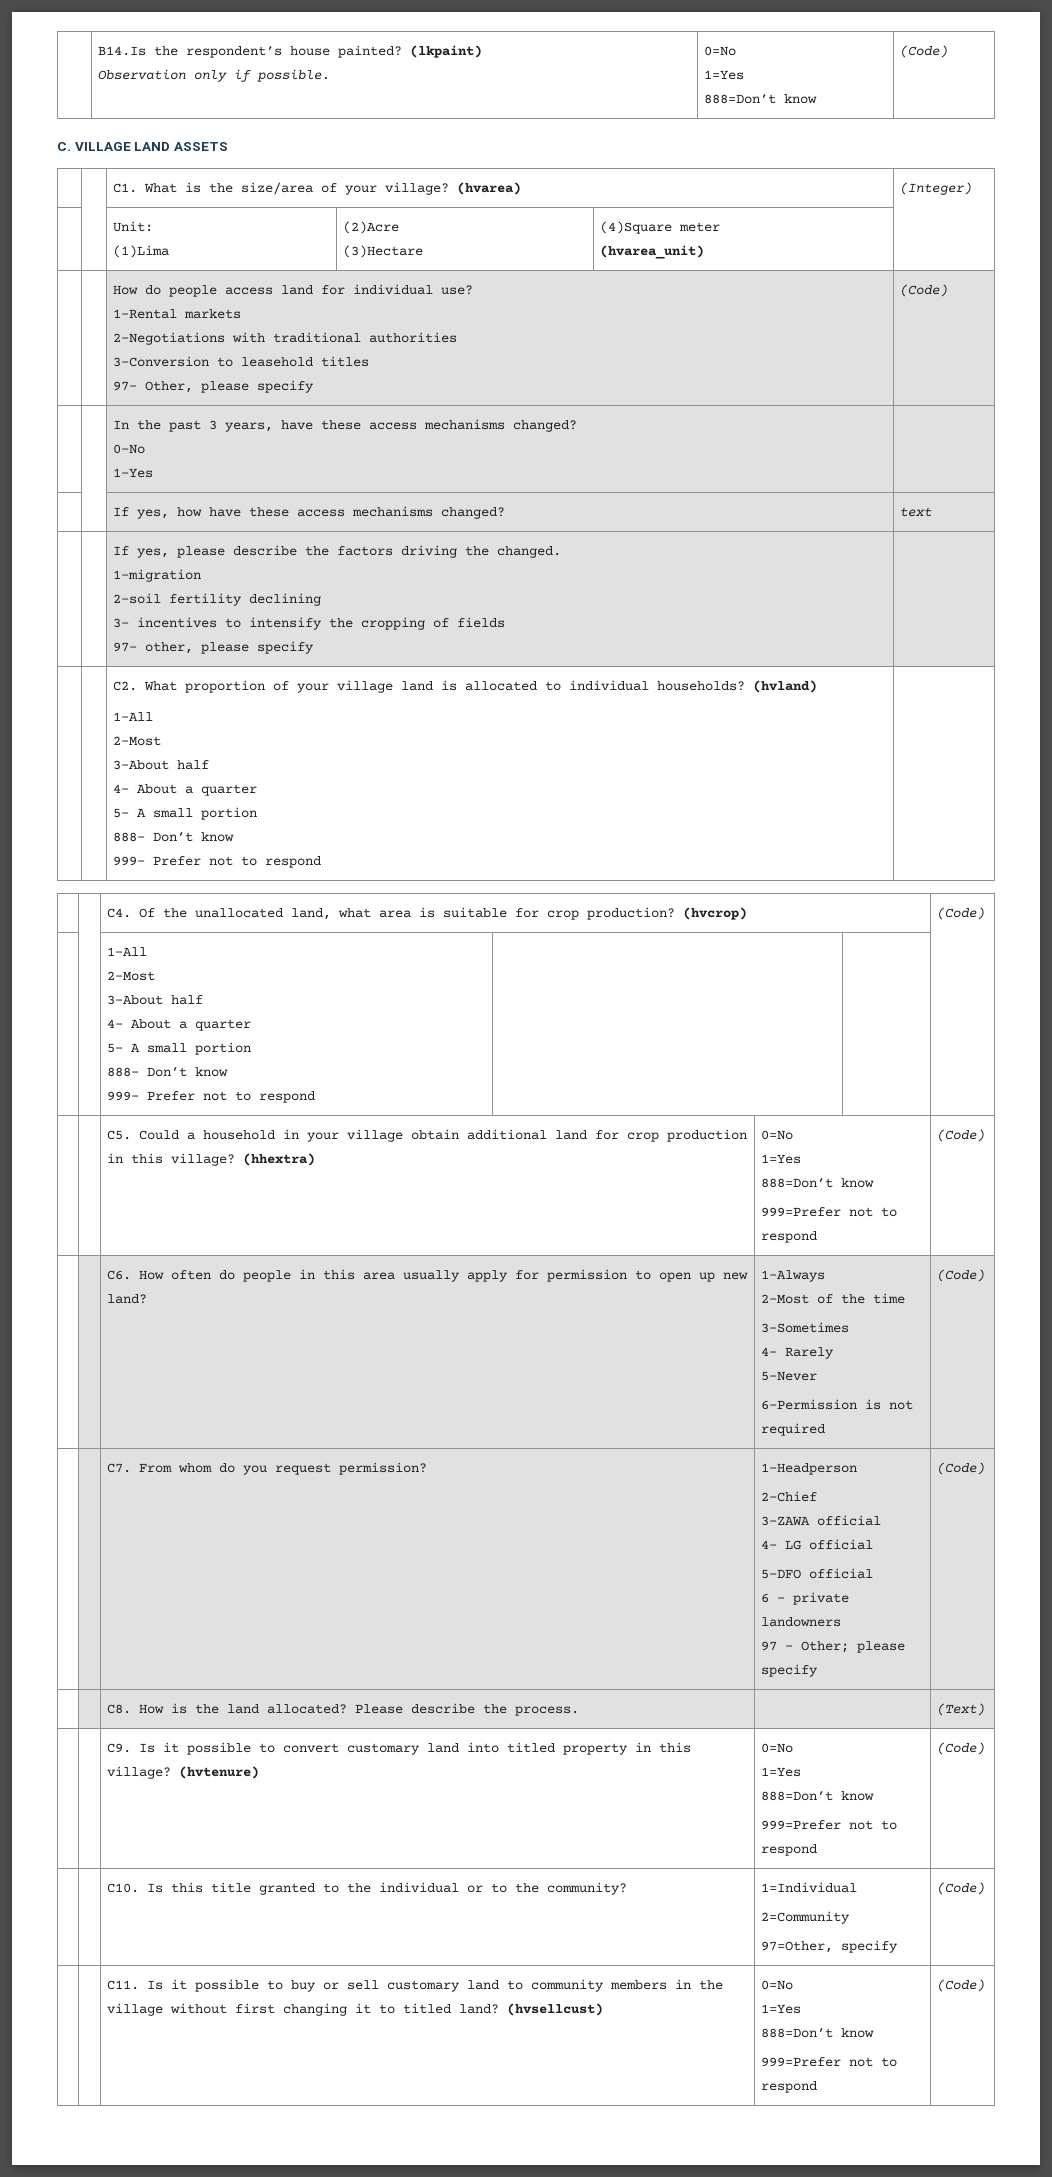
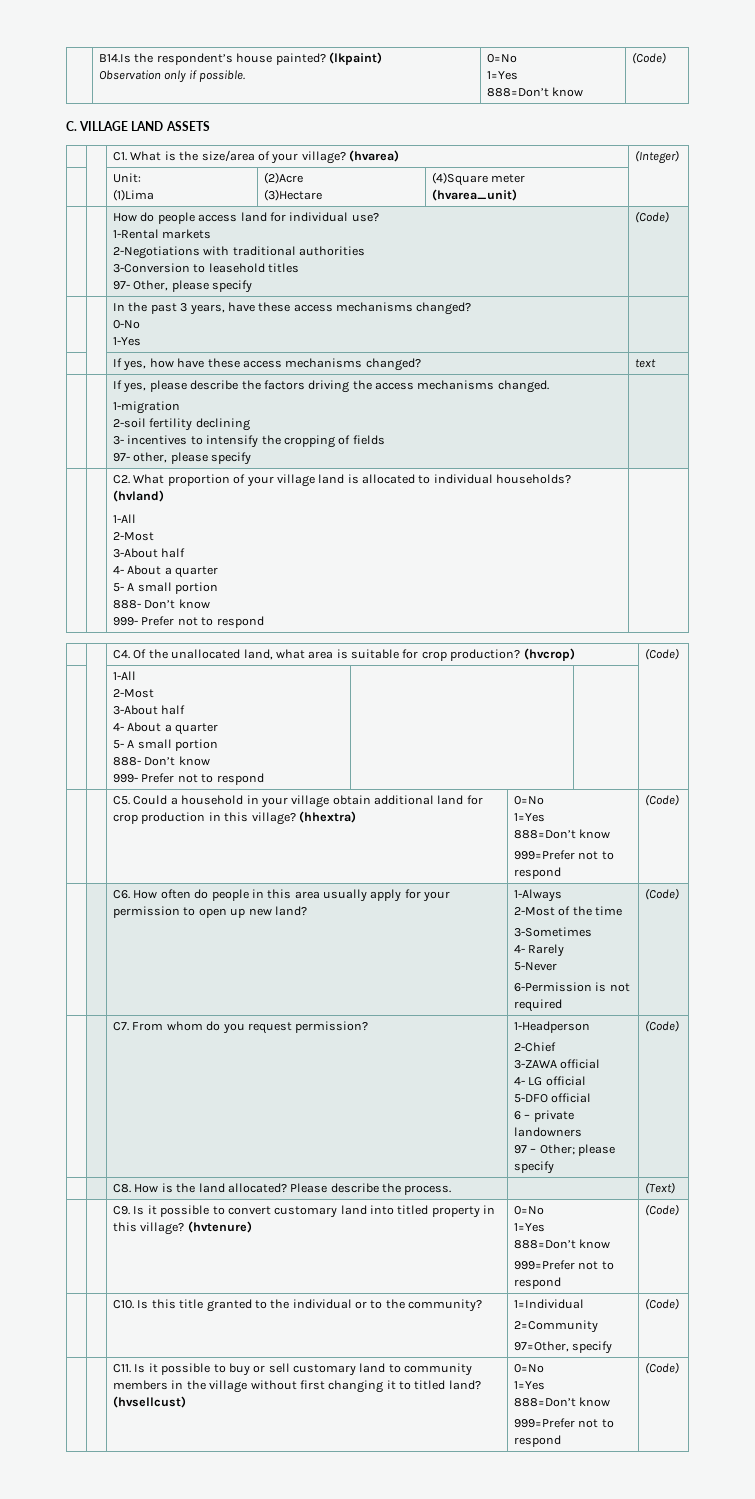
- | | If yes, please describe the factors driving the changed.
+ | | If yes, please describe the factors driving the access mechanisms changed.
- | | C6. How often do people in this area usually apply for permission to open up new land? | 1-Always
+ | | C6. How often do people in this area usually apply for your permission to open up new land? | 1-Always

